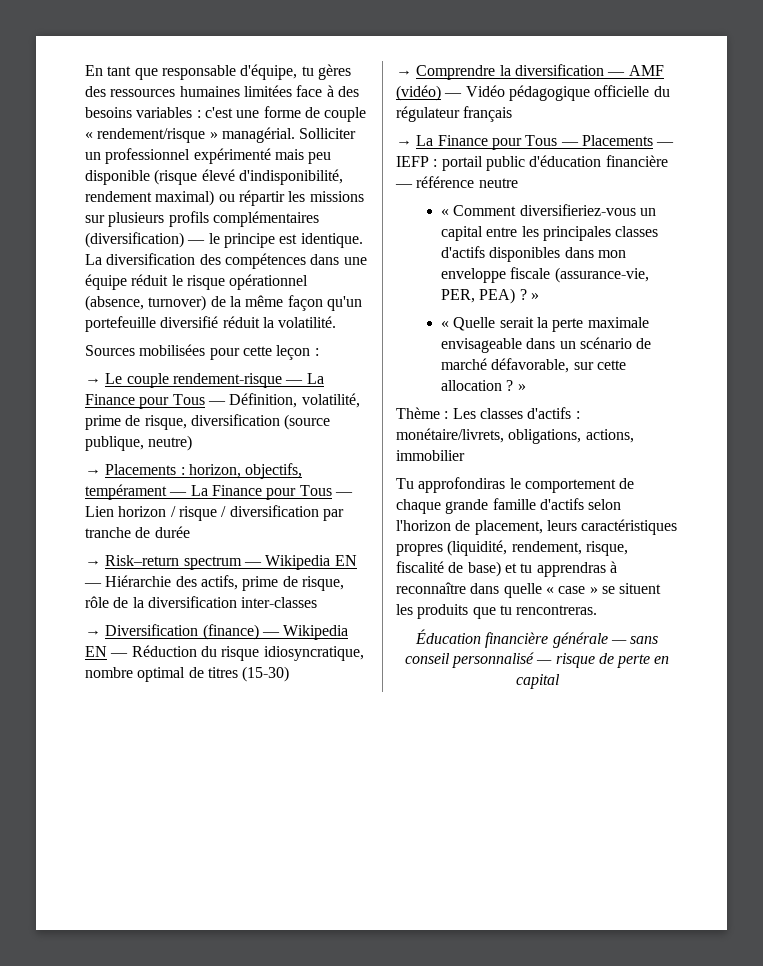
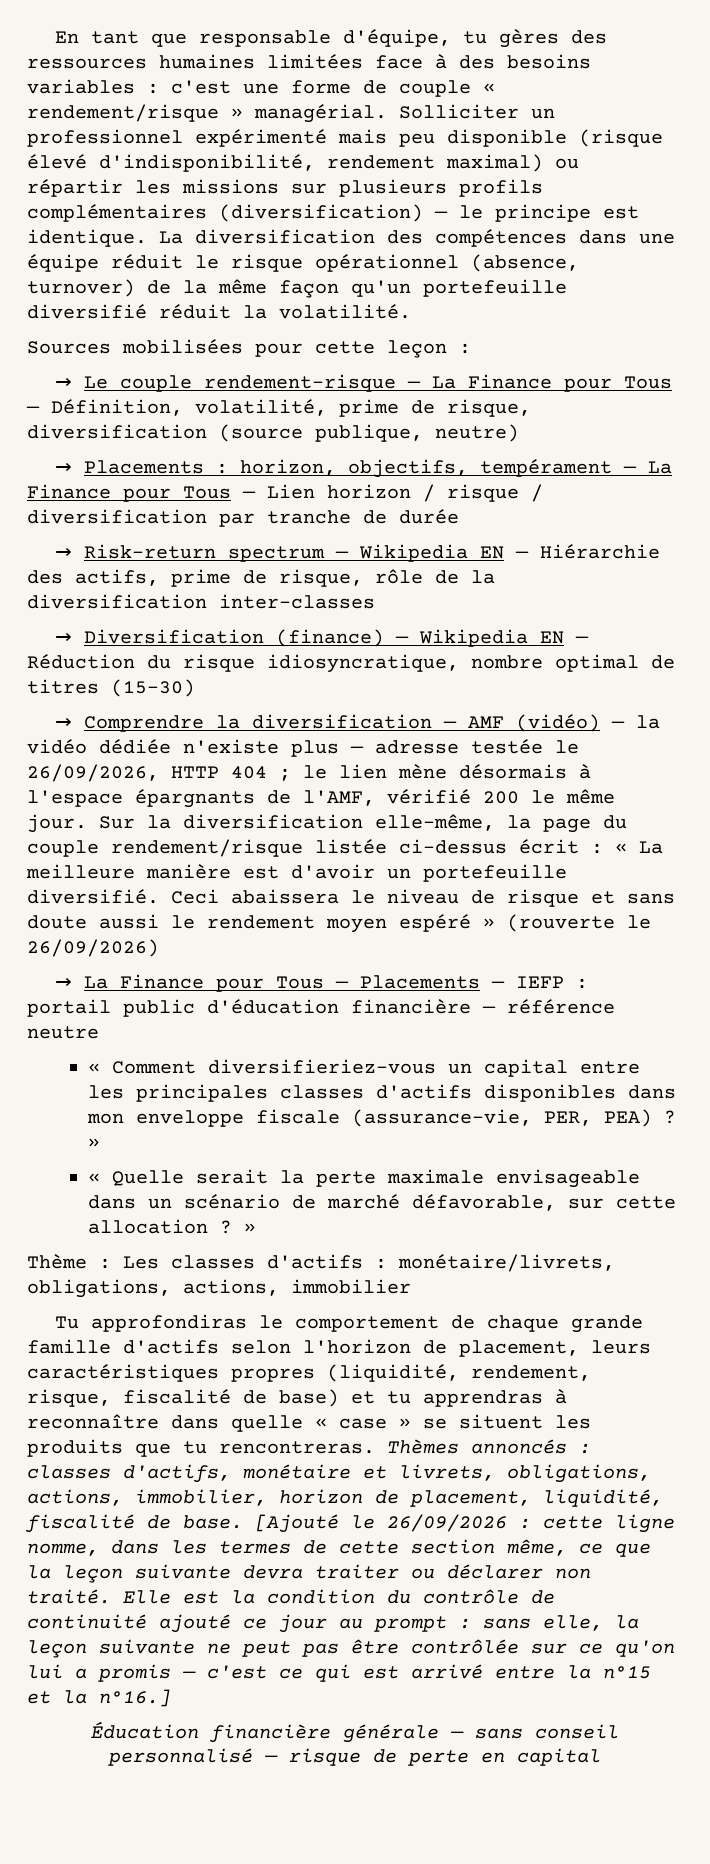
- → Comprendre la diversification — AMF (vidéo) — Vidéo pédagogique officielle du régulateur français
+ → Comprendre la diversification — AMF (vidéo) — la vidéo dédiée n'existe plus — adresse testée le 26/09/2026, HTTP 404 ; le lien mène désormais à l'espace épargnants de l'AMF, vérifié 200 le même jour. Sur la diversification elle-même, la page du couple rendement/risque listée ci-dessus écrit : « La meilleure manière est d'avoir un portefeuille diversifié. Ceci abaissera le niveau de risque et sans doute aussi le rendement moyen espéré » (rouverte le 26/09/2026)
+ Thèmes annoncés : classes d'actifs, monétaire et livrets, obligations, actions, immobilier, horizon de placement, liquidité, fiscalité de base. [Ajouté le 26/09/2026 : cette ligne nomme, dans les termes de cette section même, ce que la leçon suivante devra traiter ou déclarer non traité. Elle est la condition du contrôle de continuité ajouté ce jour au prompt : sans elle, la leçon suivante ne peut pas être contrôlée sur ce qu'on lui a promis — c'est ce qui est arrivé entre la n°15 et la n°16.]

